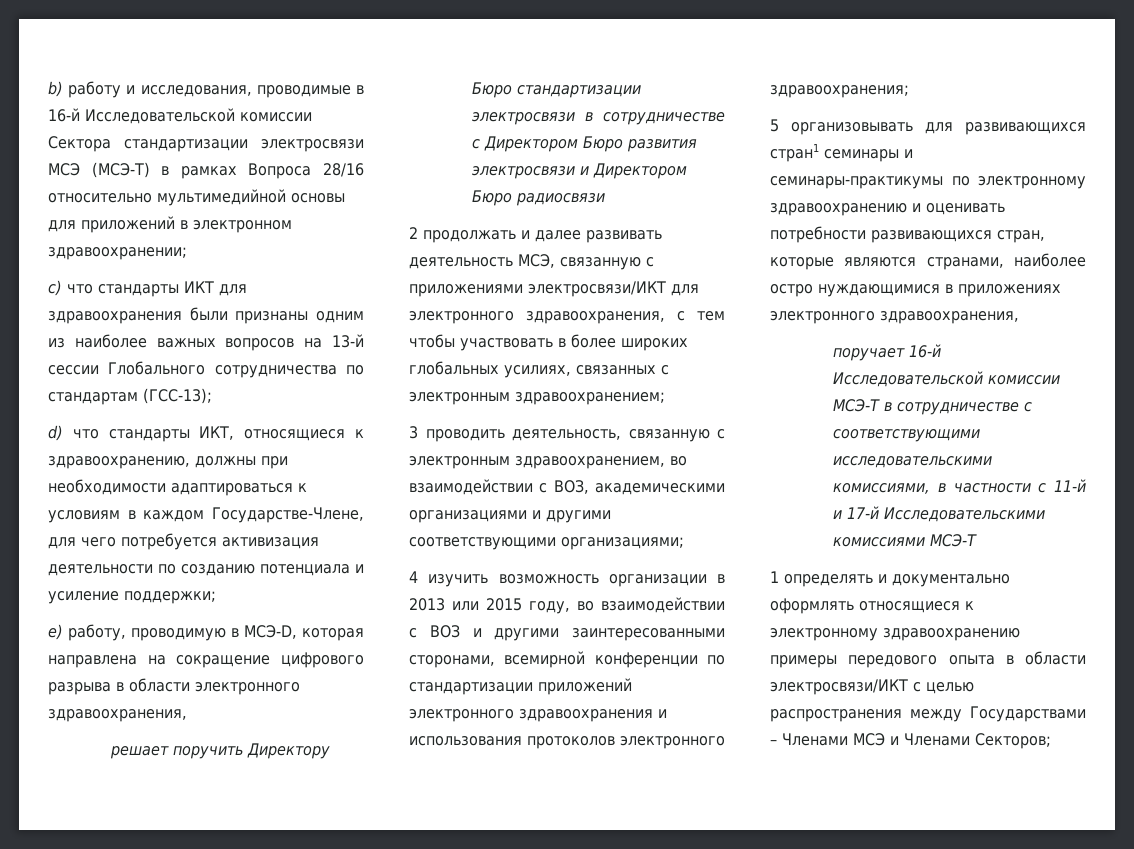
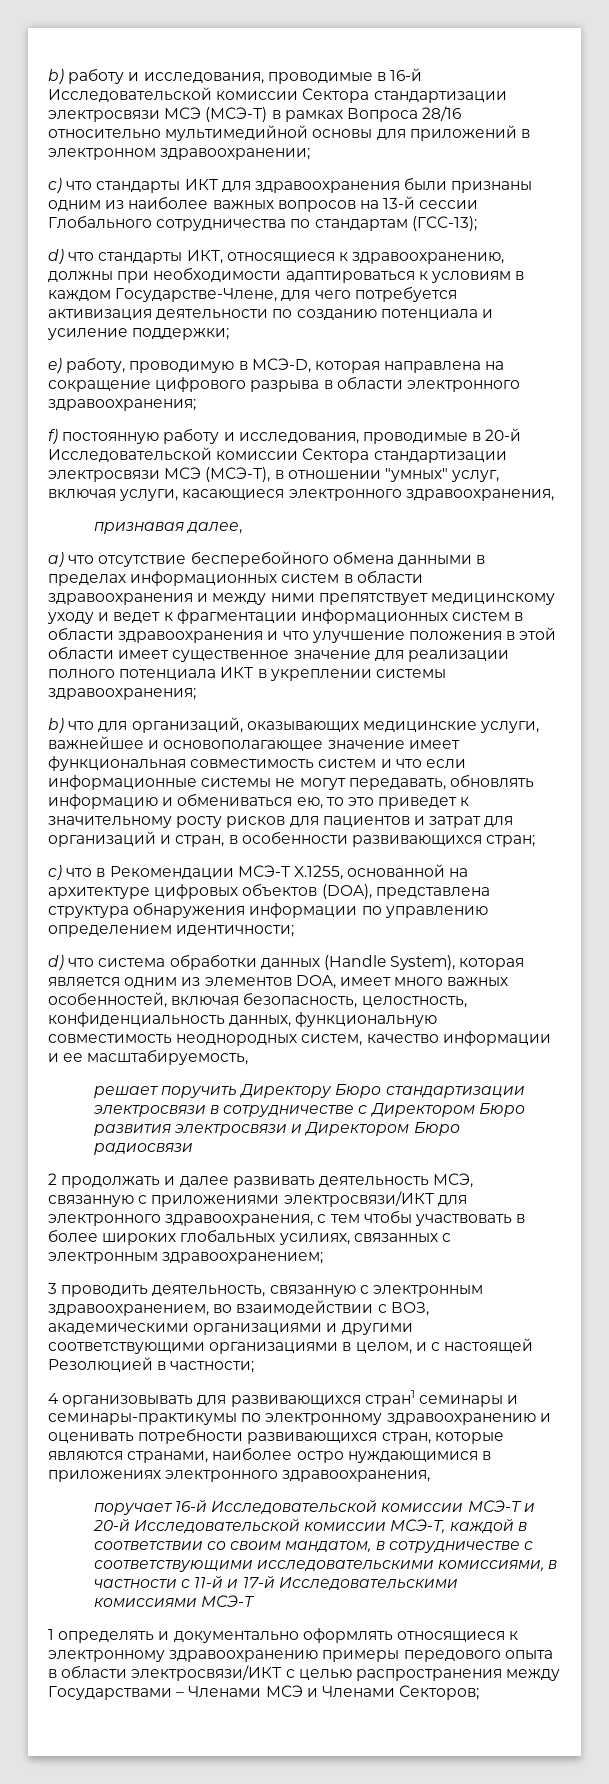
- e) работу, проводимую в МСЭ-D, которая направлена на сокращение цифрового разрыва в области электронного здравоохранения,
+ e) работу, проводимую в МСЭ-D, которая направлена на сокращение цифрового разрыва в области электронного здравоохранения;
+ f) постоянную работу и исследования, проводимые в 20-й Исследовательской комиссии Сектора стандартизации электросвязи МСЭ (МСЭ-Т), в отношении "умных" услуг, включая услуги, касающиеся электронного здравоохранения,
+ признавая далее,
+ a) что отсутствие бесперебойного обмена данными в пределах информационных систем в области здравоохранения и между ними препятствует медицинскому уходу и ведет к фрагментации информационных систем в области здравоохранения и что улучшение положения в этой области имеет существенное значение для реализации полного потенциала ИКТ в укреплении системы здравоохранения;
+ b) что для организаций, оказывающих медицинские услуги, важнейшее и основополагающее значение имеет функциональная совместимость систем и что если информационные системы не могут передавать, обновлять информацию и обмениваться ею, то это приведет к значительному росту рисков для пациентов и затрат для организаций и стран, в особенности развивающихся стран;
+ c) что в Рекомендации МСЭ-Т X.1255, основанной на архитектуре цифровых объектов (DOA), представлена структура обнаружения информации по управлению определением идентичности;
+ d) что система обработки данных (Handle System), которая является одним из элементов DOA, имеет много важных особенностей, включая безопасность, целостность, конфиденциальность данных, функциональную совместимость неоднородных систем, качество информации и ее масштабируемость,
- 3 проводить деятельность, связанную с электронным здравоохранением, во взаимодействии с ВОЗ, академическими организациями и другими соответствующими организациями;
- 4 изучить возможность организации в 2013 или 2015 году, во взаимодействии с ВОЗ и другими заинтересованными сторонами, всемирной конференции по стандартизации приложений электронного здравоохранения и использования протоколов электронного здравоохранения;
- 5 организовывать для развивающихся стран1 семинары и семинары-практикумы по электронному здравоохранению и оценивать потребности развивающихся стран, которые являются странами, наиболее остро нуждающимися в приложениях электронного здравоохранения,
+ 3 проводить деятельность, связанную с электронным здравоохранением, во взаимодействии с ВОЗ, академическими организациями и другими соответствующими организациями в целом, и с настоящей Резолюцией в частности;
+ 4 организовывать для развивающихся стран1 семинары и семинары-практикумы по электронному здравоохранению и оценивать потребности развивающихся стран, которые являются странами, наиболее остро нуждающимися в приложениях электронного здравоохранения,
- поручает 16-й Исследовательской комиссии МСЭ-Т в сотрудничестве с соответствующими исследовательскими комиссиями, в частности с 11-й и 17-й Исследовательскими комиссиями МСЭ-Т
+ поручает 16-й Исследовательской комиссии МСЭ-Т и 20-й Исследовательской комиссии МСЭ-Т, каждой в соответствии со своим мандатом, в сотрудничестве с соответствующими исследовательскими комиссиями, в частности с 11-й и 17-й Исследовательскими комиссиями МСЭ-Т

